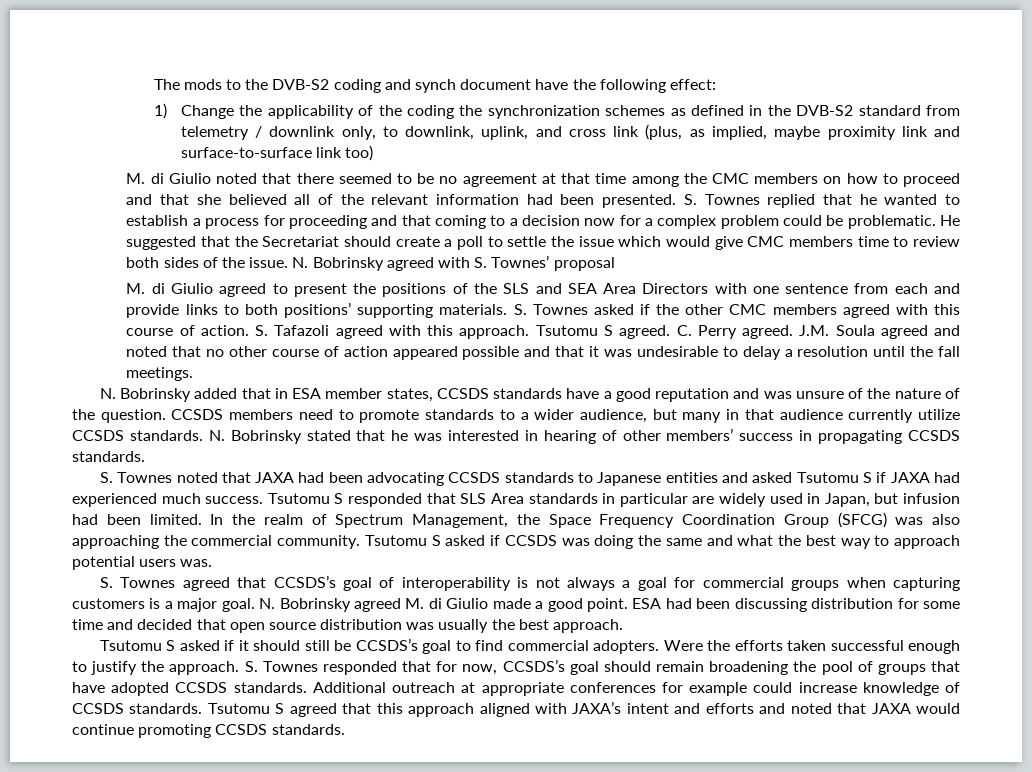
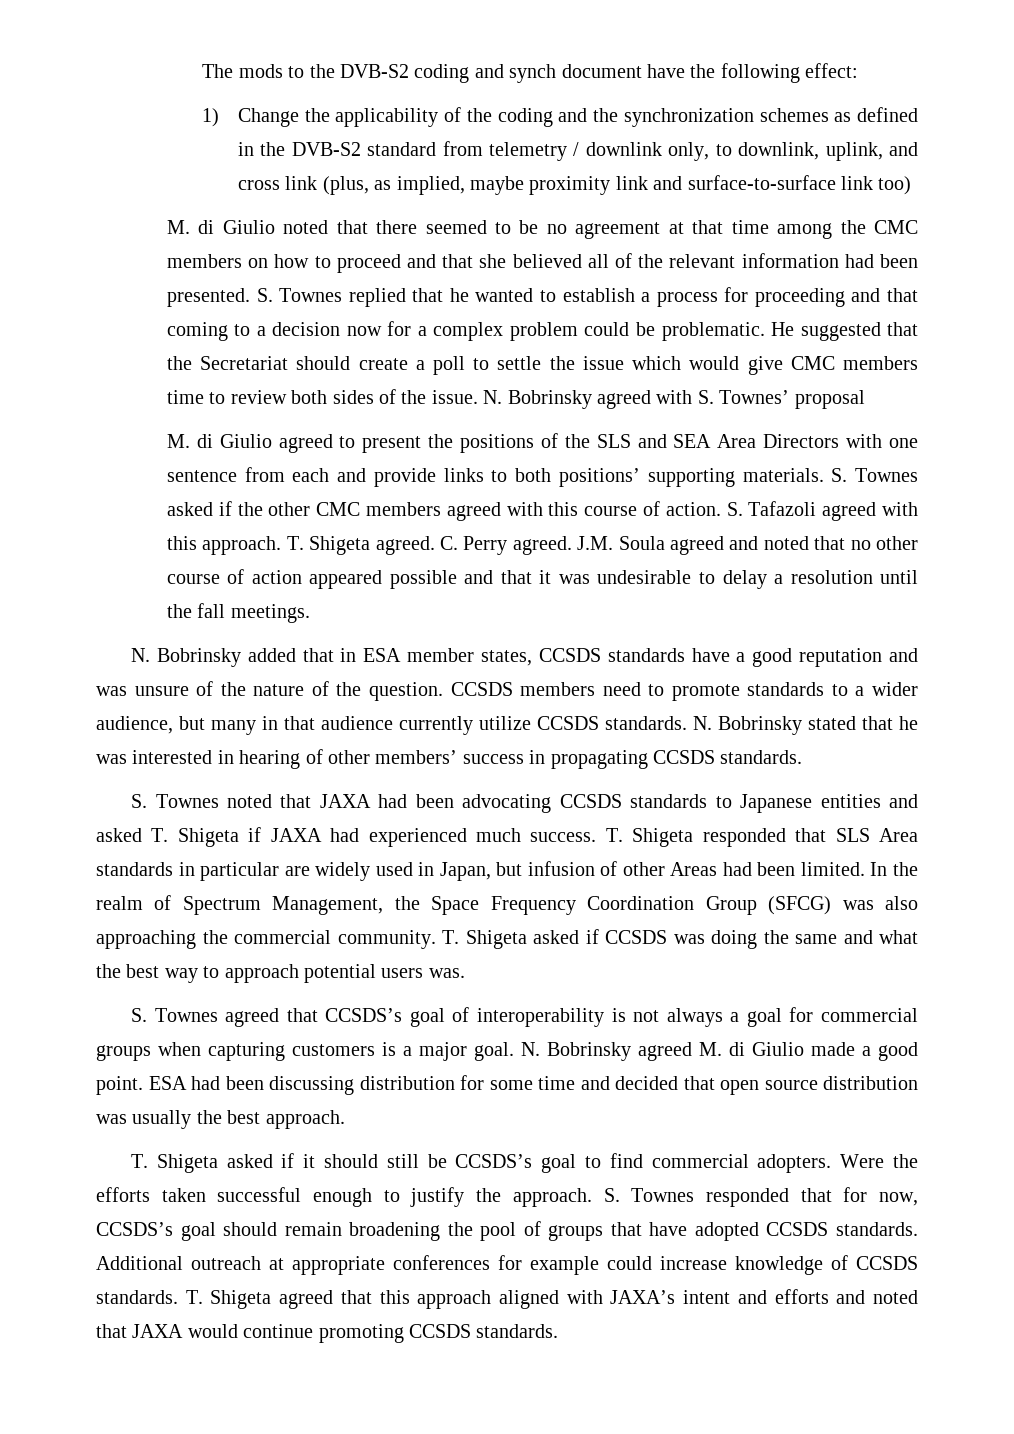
- 1) Change the applicability of the coding the synchronization schemes as defined in the DVB-S2 standard from telemetry / downlink only, to downlink, uplink, and cross link (plus, as implied, maybe proximity link and surface-to-surface link too)
+ 1) Change the applicability of the coding and the synchronization schemes as defined in the DVB-S2 standard from telemetry / downlink only, to downlink, uplink, and cross link (plus, as implied, maybe proximity link and surface-to-surface link too)
- Tsutomu S agreed.
+ T. Shigeta agreed.
- S. Townes noted that JAXA had been advocating CCSDS standards to Japanese entities and asked Tsutomu S if JAXA had experienced much success.
+ S. Townes noted that JAXA had been advocating CCSDS standards to Japanese entities and asked T. Shigeta if JAXA had experienced much success.
- Tsutomu S responded that SLS Area standards in particular are widely used in Japan, but infusion had been limited.
+ T. Shigeta responded that SLS Area standards in particular are widely used in Japan, but infusion of other Areas had been limited.
- Tsutomu S asked if CCSDS was doing the same and what the best way to approach potential users was.
+ T. Shigeta asked if CCSDS was doing the same and what the best way to approach potential users was.
- Tsutomu S asked if it should still be CCSDS’s goal to find commercial adopters.
+ T. Shigeta asked if it should still be CCSDS’s goal to find commercial adopters.
- Tsutomu S agreed that this approach aligned with JAXA’s intent and efforts and noted that JAXA would continue promoting CCSDS standards.
+ T. Shigeta agreed that this approach aligned with JAXA’s intent and efforts and noted that JAXA would continue promoting CCSDS standards.

